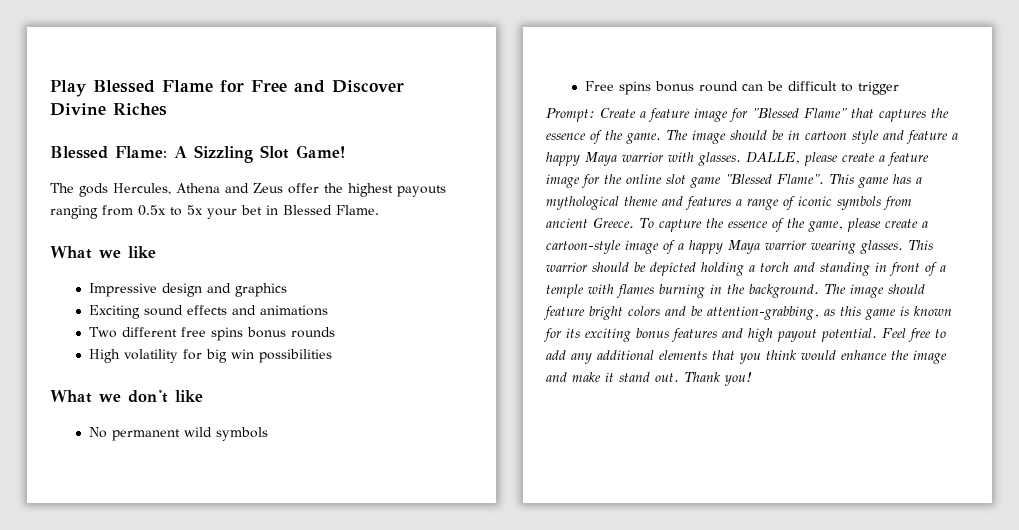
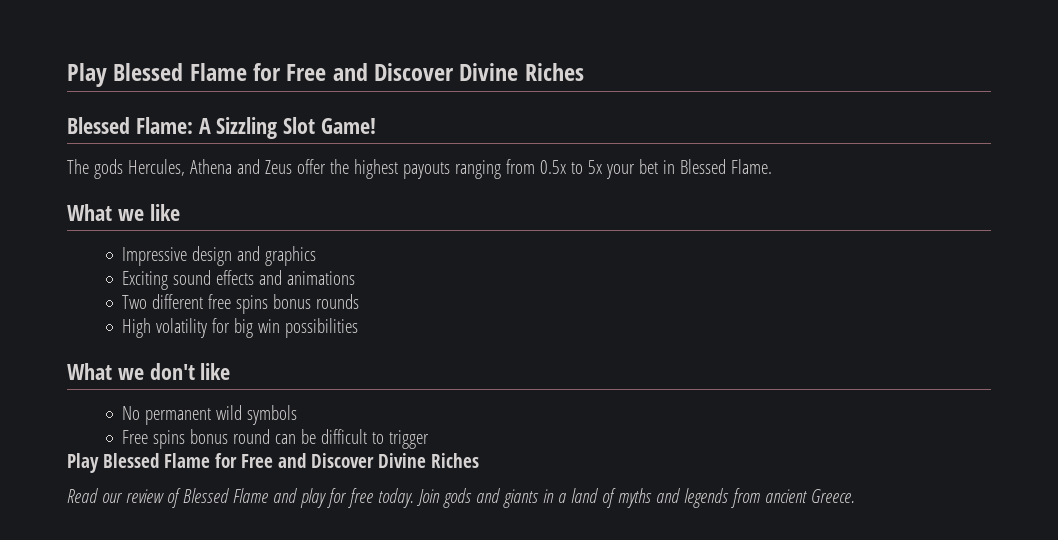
  Free spins bonus round can be difficult to trigger
- Prompt: Create a feature image for "Blessed Flame" that captures the essence of the game. The image should be in cartoon style and feature a happy Maya warrior with glasses. DALLE, please create a feature image for the online slot game "Blessed Flame". This game has a mythological theme and features a range of iconic symbols from ancient Greece. To capture the essence of the game, please create a cartoon-style image of a happy Maya warrior wearing glasses. This warrior should be depicted holding a torch and standing in front of a temple with flames burning in the background. The image should feature bright colors and be attention-grabbing, as this game is known for its exciting bonus features and high payout potential. Feel free to add any additional elements that you think would enhance the image and make it stand out. Thank you!
+ Play Blessed Flame for Free and Discover Divine Riches
+ Read our review of Blessed Flame and play for free today. Join gods and giants in a land of myths and legends from ancient Greece.

